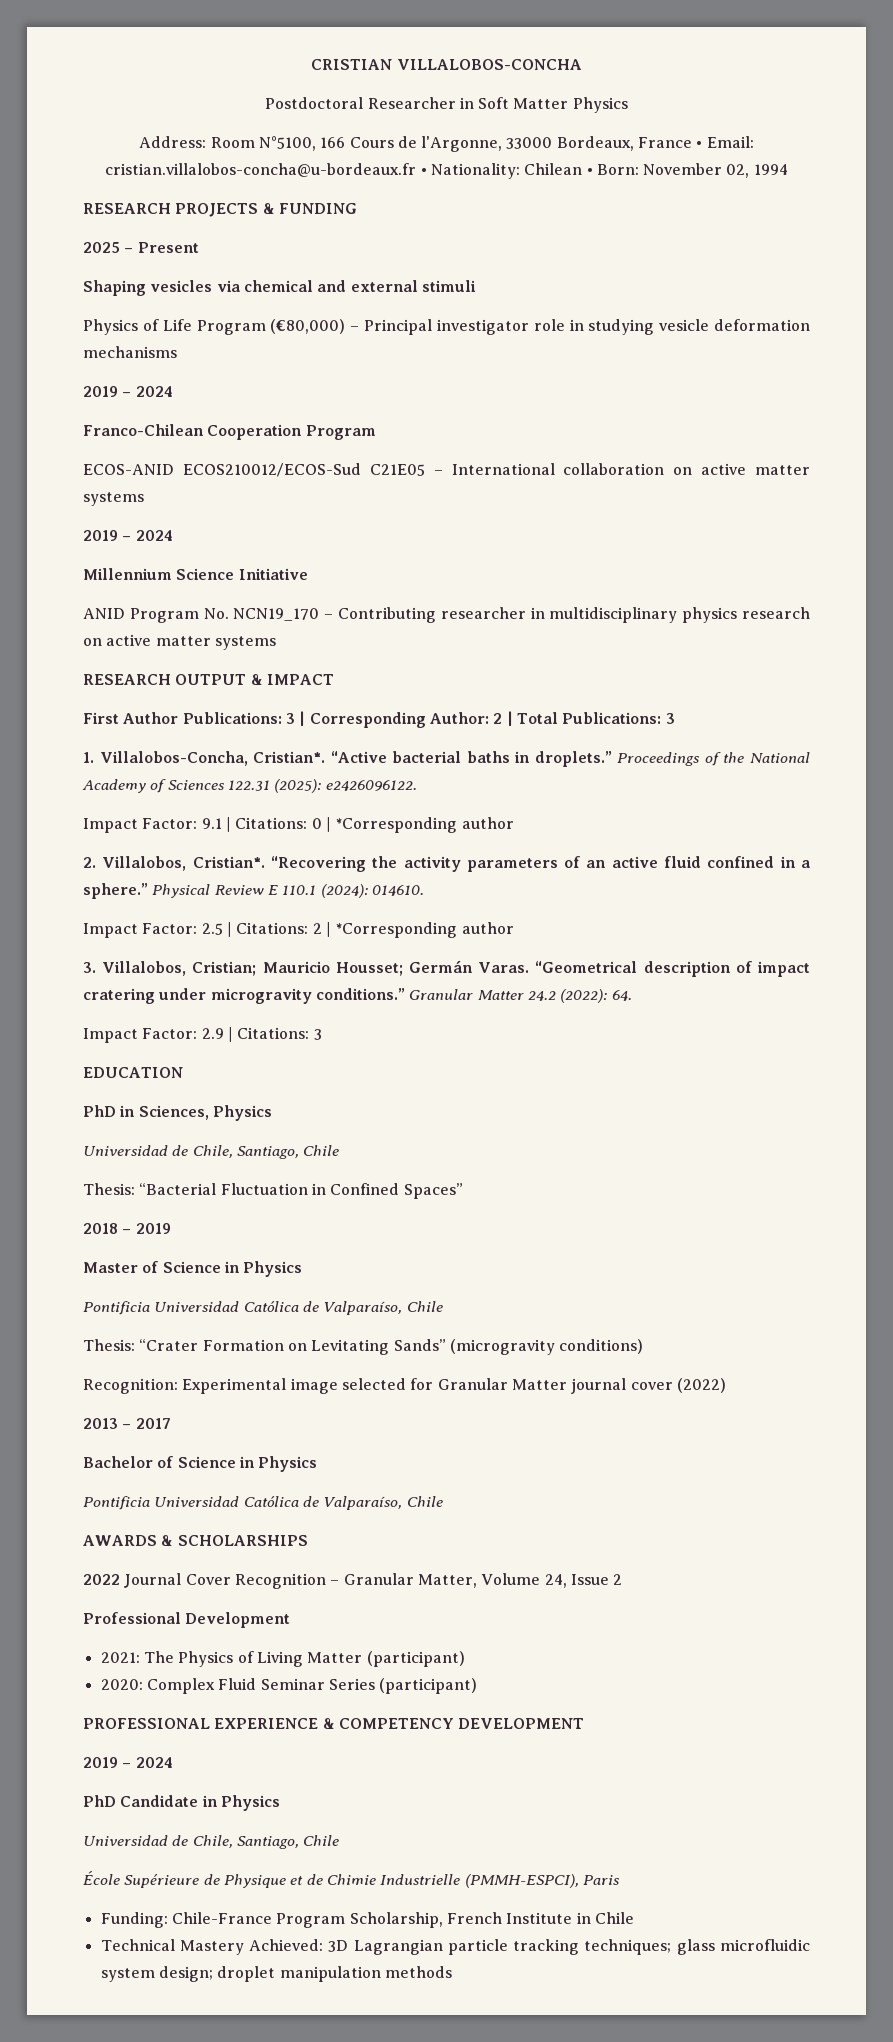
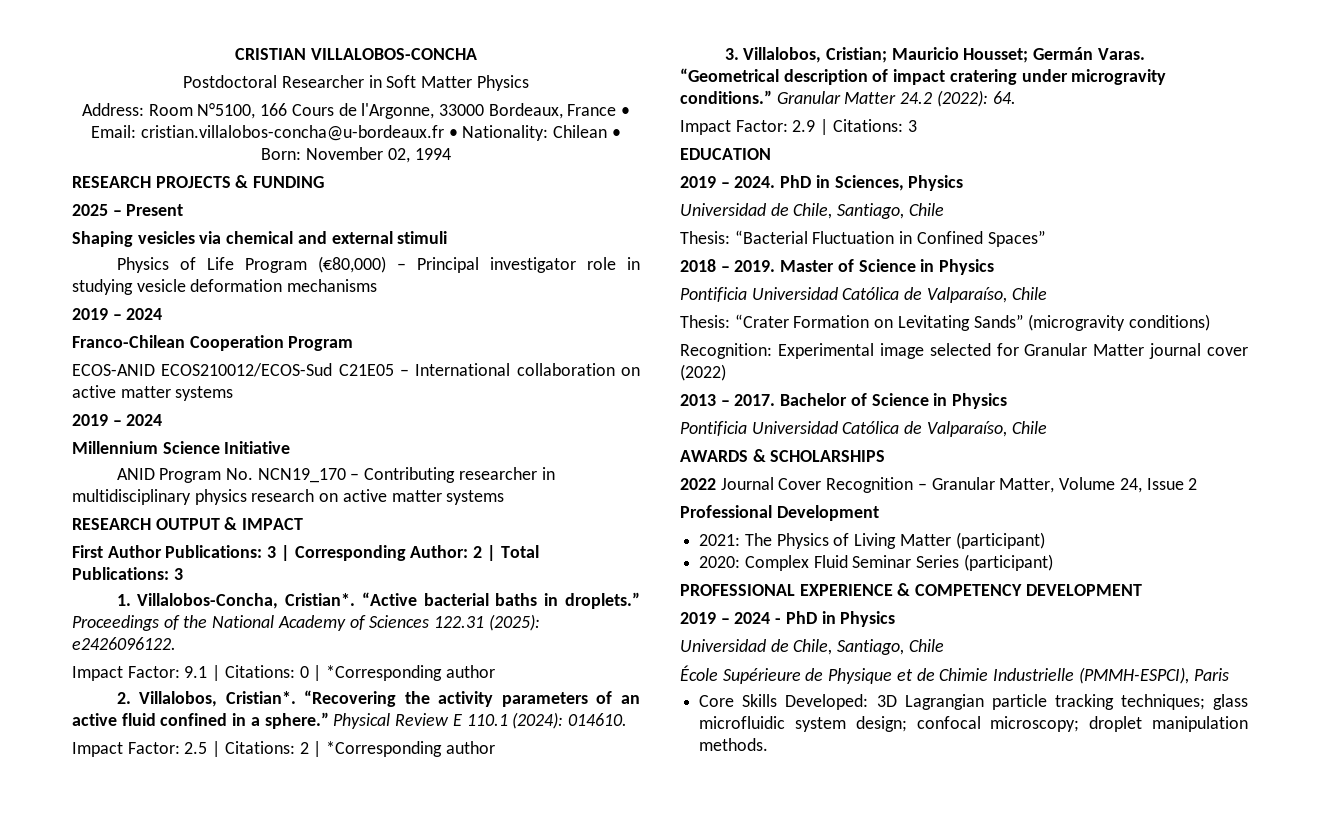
+ 2019 – 2024.
- 2018 – 2019
- Master of Science in Physics
+ 2018 – 2019. Master of Science in Physics
- 2013 – 2017
- Bachelor of Science in Physics
+ 2013 – 2017. Bachelor of Science in Physics
  PROFESSIONAL EXPERIENCE & COMPETENCY DEVELOPMENT
- 2019 – 2024
- PhD Candidate in Physics
+ 2019 – 2024 - PhD in Physics
- Funding: Chile-France Program Scholarship, French Institute in Chile
- Technical Mastery Achieved: 3D Lagrangian particle tracking techniques; glass microfluidic system design; droplet manipulation methods
+ Core Skills Developed: 3D Lagrangian particle tracking techniques; glass microfluidic system design; confocal microscopy; droplet manipulation methods.

